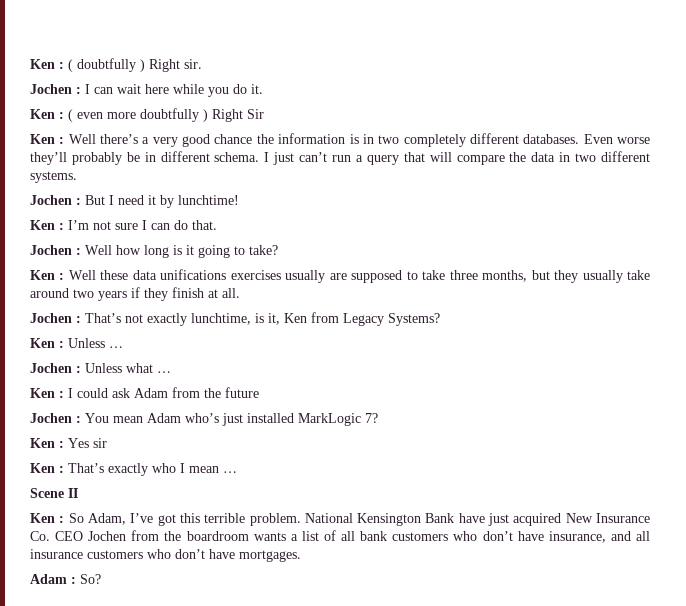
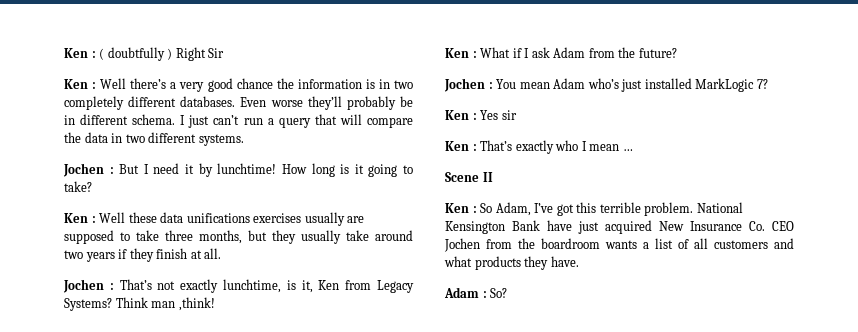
- Ken : ( doubtfully ) Right sir.
- Jochen : I can wait here while you do it.
- Ken : ( even more doubtfully ) Right Sir
+ Ken : ( doubtfully ) Right Sir
- Jochen : But I need it by lunchtime!
- Ken : I’m not sure I can do that.
- Jochen : Well how long is it going to take?
+ Jochen : But I need it by lunchtime! How long is it going to take?
- Jochen : That’s not exactly lunchtime, is it, Ken from Legacy Systems?
- Ken : Unless …
- Jochen : Unless what …
- Ken : I could ask Adam from the future
+ Jochen : That’s not exactly lunchtime, is it, Ken from Legacy Systems? Think man ,think!
+ Ken : What if I ask Adam from the future?
- National Kensington Bank have just acquired New Insurance Co. CEO Jochen from the boardroom wants a list of all bank customers who don’t have insurance, and all insurance customers who don’t have mortgages.
+ National Kensington Bank have just acquired New Insurance Co. CEO Jochen from the boardroom wants a list of all customers and what products they have.

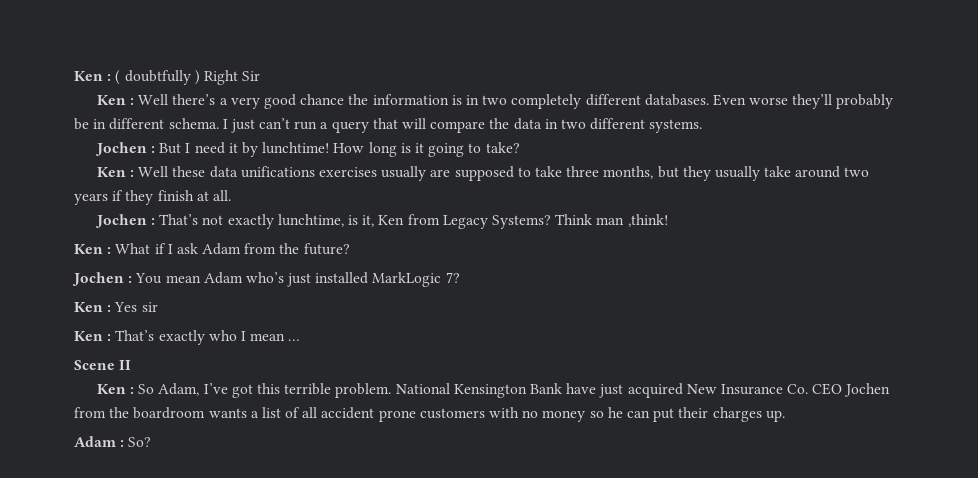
- National Kensington Bank have just acquired New Insurance Co. CEO Jochen from the boardroom wants a list of all customers and what products they have.
+ National Kensington Bank have just acquired New Insurance Co. CEO Jochen from the boardroom wants a list of all accident prone customers with no money so he can put their charges up.

